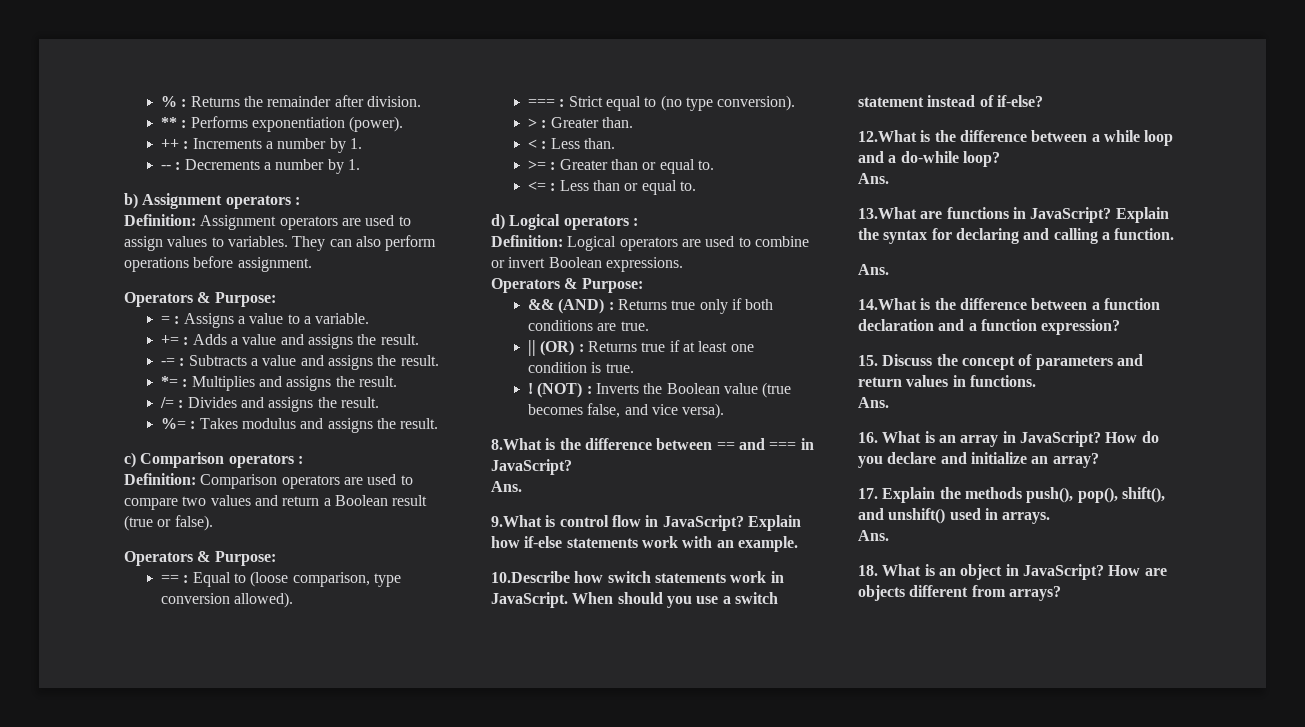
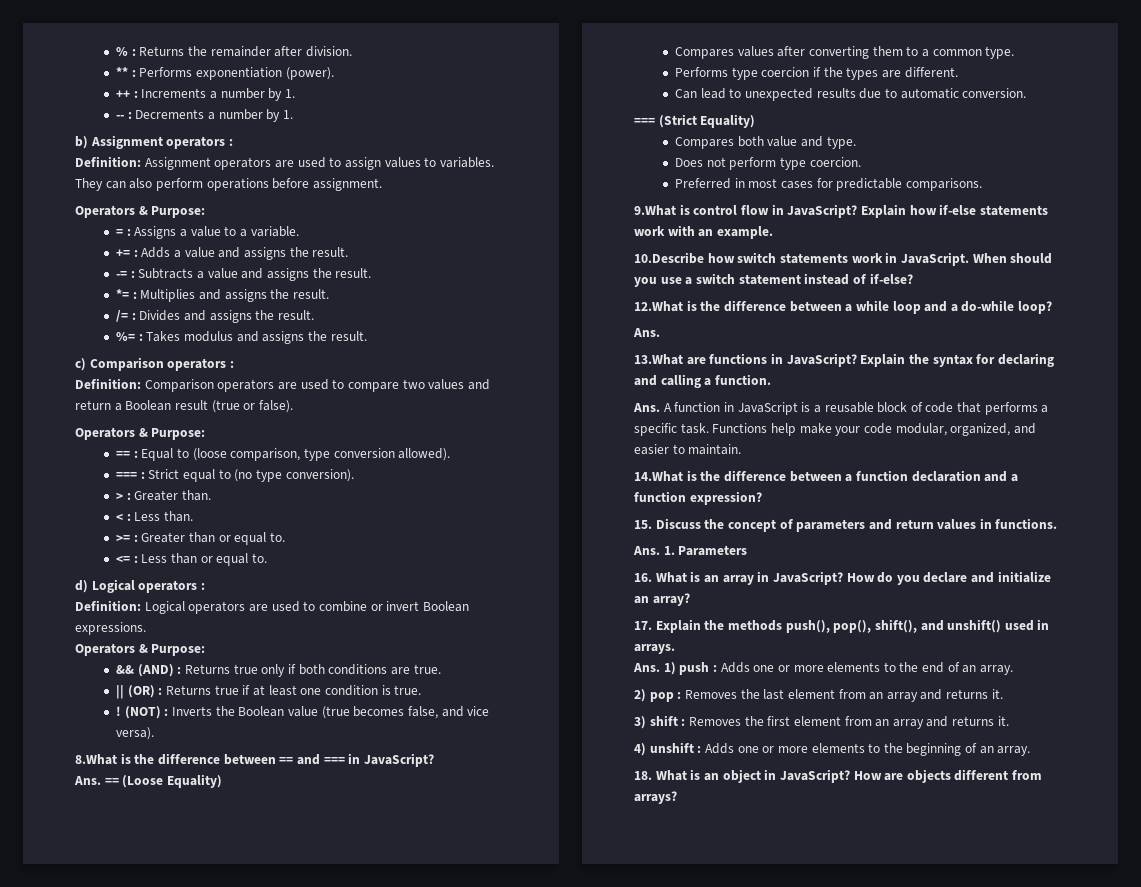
  8.What is the difference between == and === in JavaScript?
- Ans.
+ Ans. == (Loose Equality)
+ Compares values after converting them to a common type.
+ Performs type coercion if the types are different.
+ Can lead to unexpected results due to automatic conversion.
+ === (Strict Equality)
+ Compares both value and type.
+ Does not perform type coercion.
+ Preferred in most cases for predictable comparisons.
  Explain the syntax for declaring and calling a function.
- Ans.
+ Ans. A function in JavaScript is a reusable block of code that performs a specific task. Functions help make your code modular, organized, and easier to maintain.
  15. Discuss the concept of parameters and return values in functions.
- Ans.
+ Ans. 1. Parameters
  17. Explain the methods push(), pop(), shift(), and unshift() used in arrays.
- Ans.
+ Ans. 1) push : Adds one or more elements to the end of an array.
+ 2) pop : Removes the last element from an array and returns it.
+ 3) shift : Removes the first element from an array and returns it.
+ 4) unshift : Adds one or more elements to the beginning of an array.

